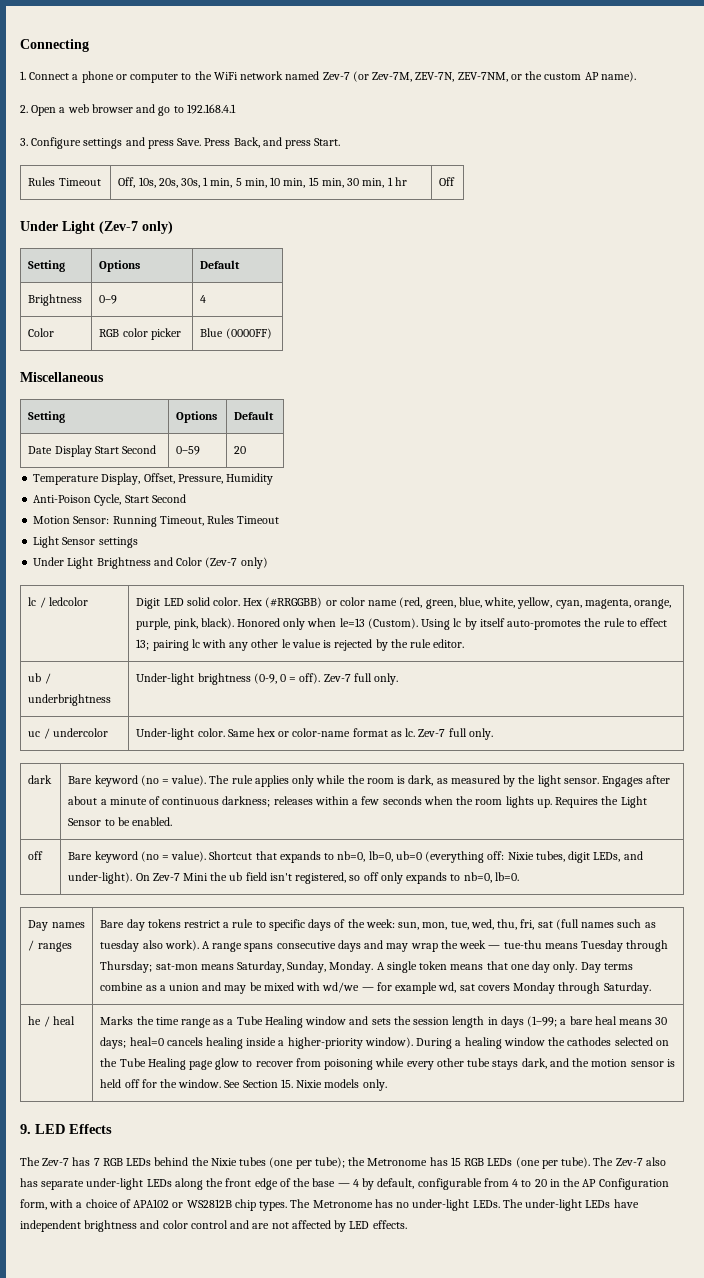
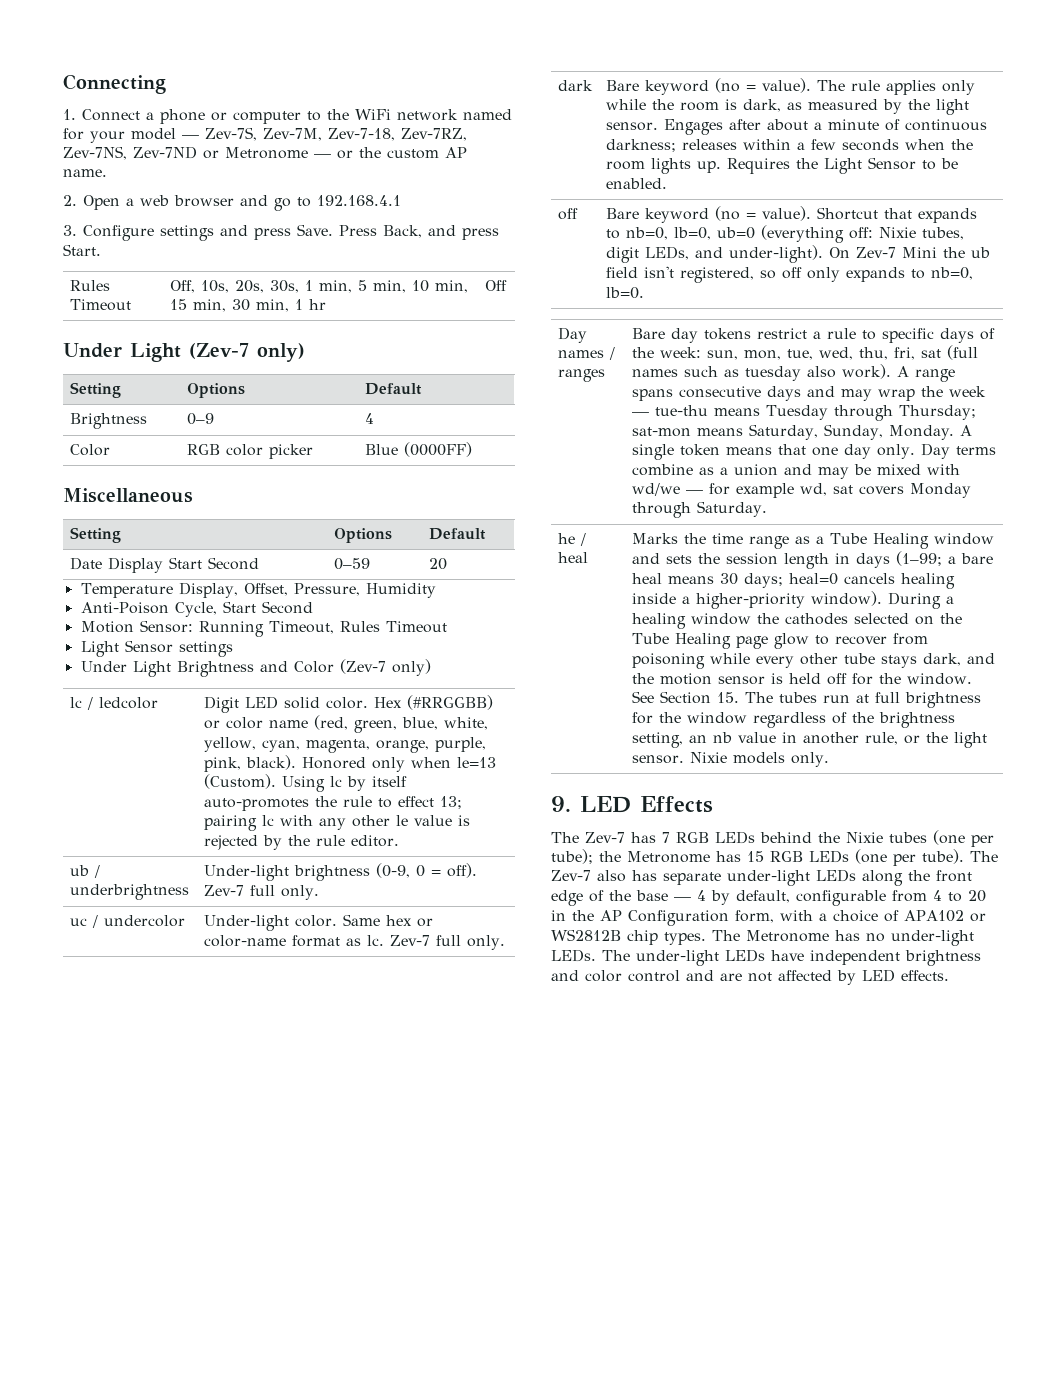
- 1. Connect a phone or computer to the WiFi network named Zev-7 (or Zev-7M, ZEV-7N, ZEV-7NM, or the custom AP name).
+ 1. Connect a phone or computer to the WiFi network named for your model — Zev-7S, Zev-7M, Zev-7-18, Zev-7RZ, Zev-7NS, Zev-7ND or Metronome — or the custom AP name.
- See Section 15. Nixie models only.
+ See Section 15. The tubes run at full brightness for the window regardless of the brightness setting, an nb value in another rule, or the light sensor. Nixie models only.

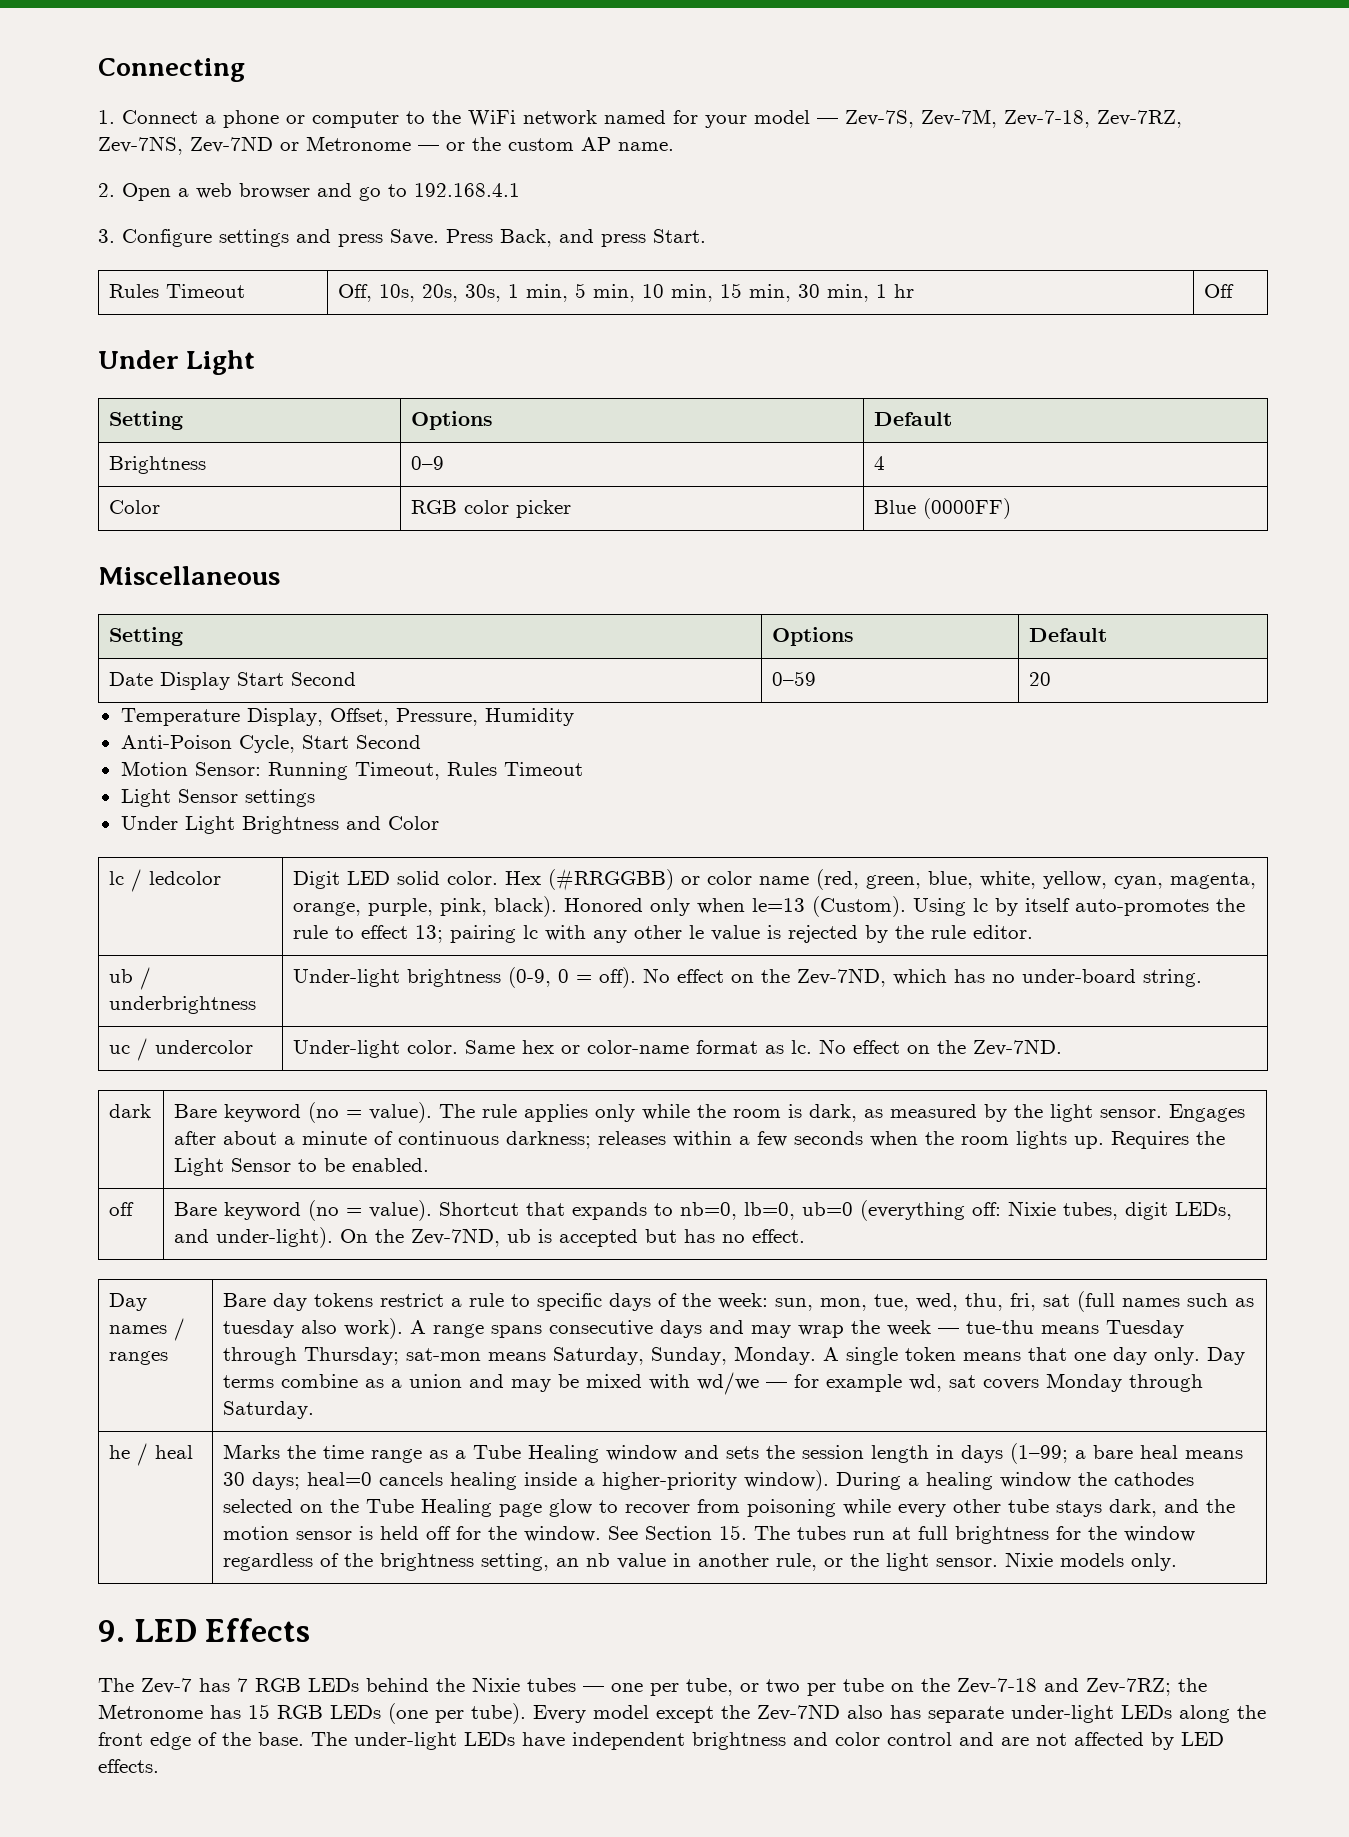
  Rules Timeout | Off, 10s, 20s, 30s, 1 min, 5 min, 10 min, 15 min, 30 min, 1 hr | Off
- Under Light (Zev-7 only)
+ Under Light
- Under Light Brightness and Color (Zev-7 only)
+ Under Light Brightness and Color
- ub / underbrightness | Under-light brightness (0-9, 0 = off). Zev-7 full only.
+ ub / underbrightness | Under-light brightness (0-9, 0 = off). No effect on the Zev-7ND, which has no under-board string.
- uc / undercolor | Under-light color. Same hex or color-name format as lc. Zev-7 full only.
+ uc / undercolor | Under-light color. Same hex or color-name format as lc. No effect on the Zev-7ND.
- off | Bare keyword (no = value). Shortcut that expands to nb=0, lb=0, ub=0 (everything off: Nixie tubes, digit LEDs, and under-light). On Zev-7 Mini the ub field isn't registered, so off only expands to nb=0, lb=0.
+ off | Bare keyword (no = value). Shortcut that expands to nb=0, lb=0, ub=0 (everything off: Nixie tubes, digit LEDs, and under-light). On the Zev-7ND, ub is accepted but has no effect.
- The Zev-7 has 7 RGB LEDs behind the Nixie tubes (one per tube); the Metronome has 15 RGB LEDs (one per tube).
+ The Zev-7 has 7 RGB LEDs behind the Nixie tubes — one per tube, or two per tube on the Zev-7-18 and Zev-7RZ; the Metronome has 15 RGB LEDs (one per tube).
- The Zev-7 also has separate under-light LEDs along the front edge of the base — 4 by default, configurable from 4 to 20 in the AP Configuration form, with a choice of APA102 or WS2812B chip types. The Metronome has no under-light LEDs.
+ Every model except the Zev-7ND also has separate under-light LEDs along the front edge of the base.

